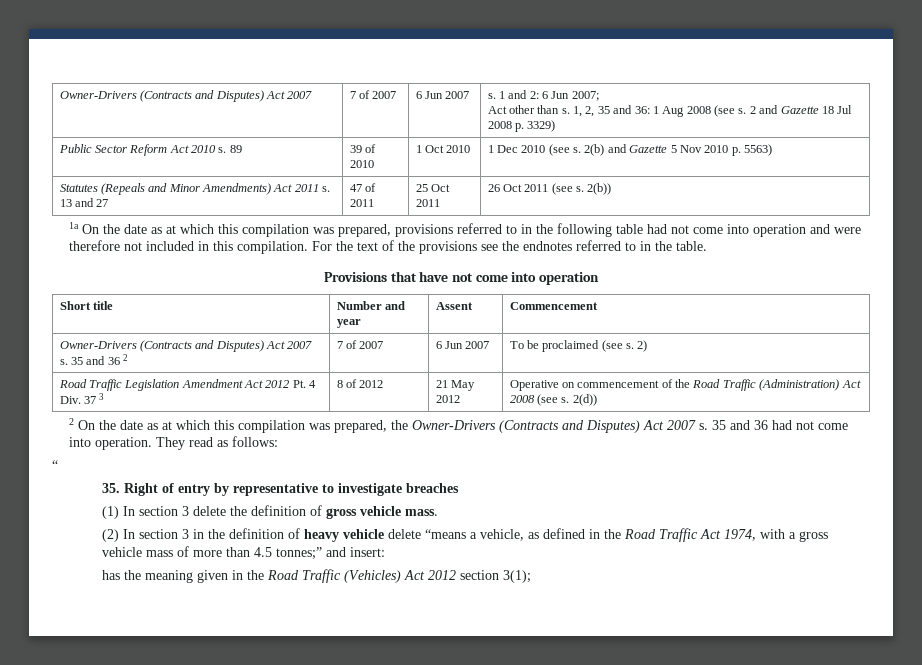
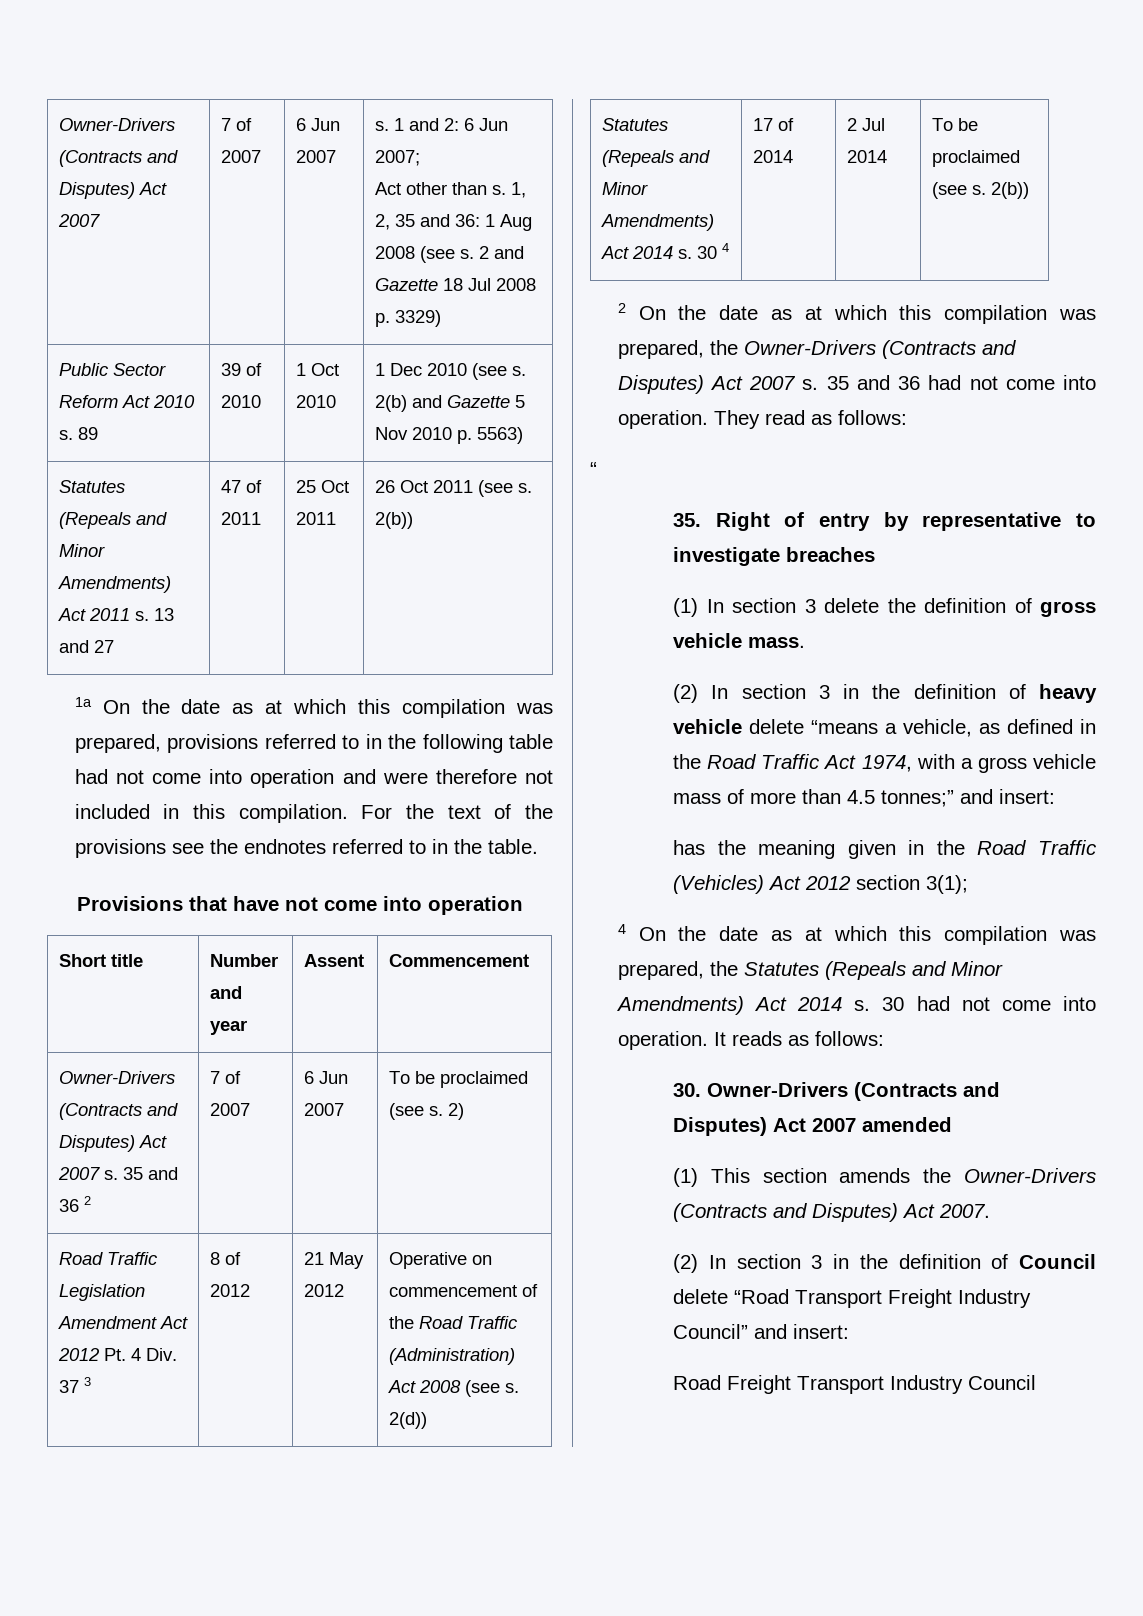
+ Statutes (Repeals and Minor Amendments) Act 2014 s. 30 4 | 17 of 2014 | 2 Jul 2014 | To be proclaimed (see s. 2(b))
+ 4 On the date as at which this compilation was prepared, the Statutes (Repeals and Minor Amendments) Act 2014 s. 30 had not come into operation. It reads as follows:
+ 30. Owner-Drivers (Contracts and Disputes) Act 2007 amended
+ (1) This section amends the Owner-Drivers (Contracts and Disputes) Act 2007.
+ (2) In section 3 in the definition of Council delete “Road Transport Freight Industry Council” and insert:
+ Road Freight Transport Industry Council

